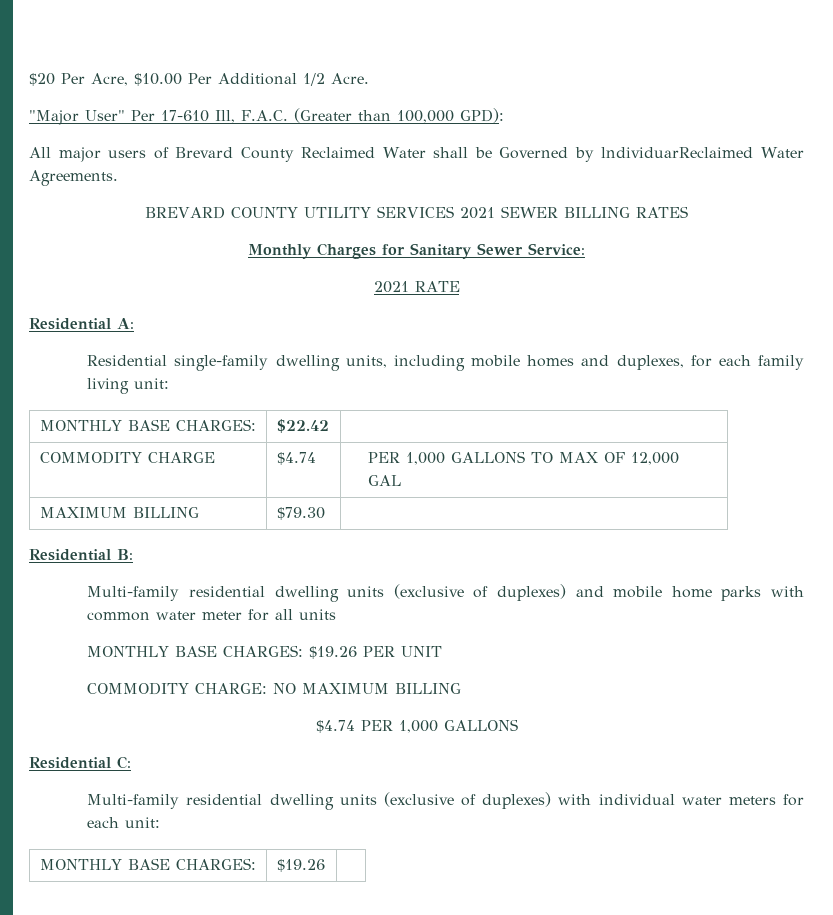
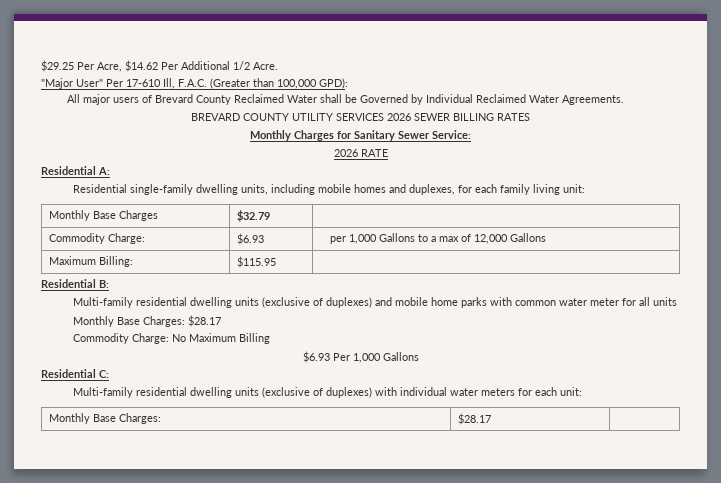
- $20 Per Acre, $10.00 Per Additional 1/2 Acre.
+ $29.25 Per Acre, $14.62 Per Additional 1/2 Acre.
- All major users of Brevard County Reclaimed Water shall be Governed by lndividuarReclaimed Water Agreements.
+ All major users of Brevard County Reclaimed Water shall be Governed by Individual Reclaimed Water Agreements.
- BREVARD COUNTY UTILITY SERVICES 2021 SEWER BILLING RATES
+ BREVARD COUNTY UTILITY SERVICES 2026 SEWER BILLING RATES
- 2021 RATE
+ 2026 RATE
- MONTHLY BASE CHARGES: | $22.42 |
- COMMODITY CHARGE | $4.74 | PER 1,000 GALLONS TO MAX OF 12,000 GAL
- MAXIMUM BILLING | $79.30 |
+ Monthly Base Charges | $32.79 |
+ Commodity Charge: | $6.93 | per 1,000 Gallons to a max of 12,000 Gallons
+ Maximum Billing: | $115.95 |
- MONTHLY BASE CHARGES: $19.26 PER UNIT
- COMMODITY CHARGE: NO MAXIMUM BILLING
- $4.74 PER 1,000 GALLONS
+ Monthly Base Charges: $28.17
+ Commodity Charge: No Maximum Billing
+ $6.93 Per 1,000 Gallons
- MONTHLY BASE CHARGES: | $19.26 |
+ Monthly Base Charges: | $28.17 |

